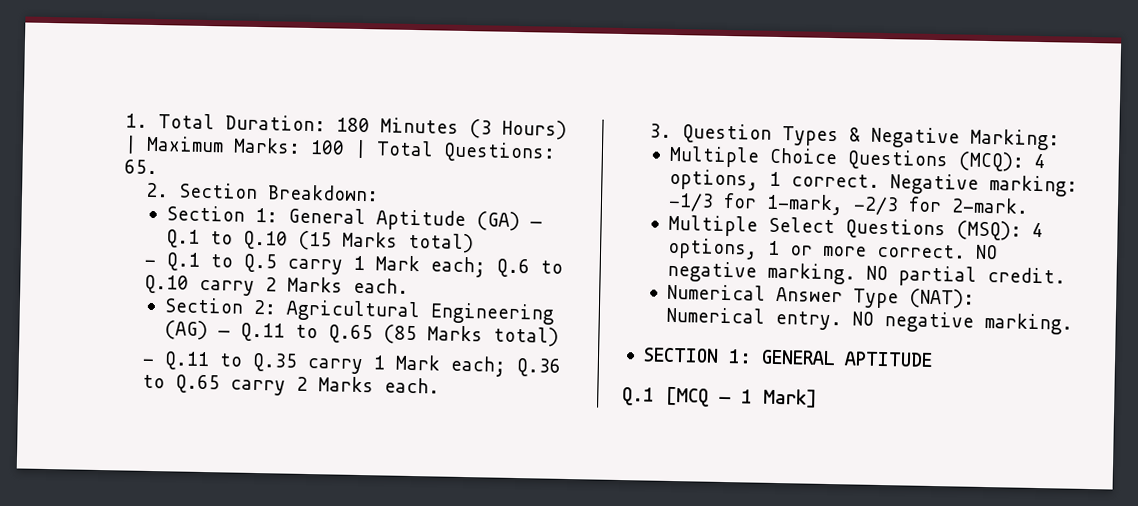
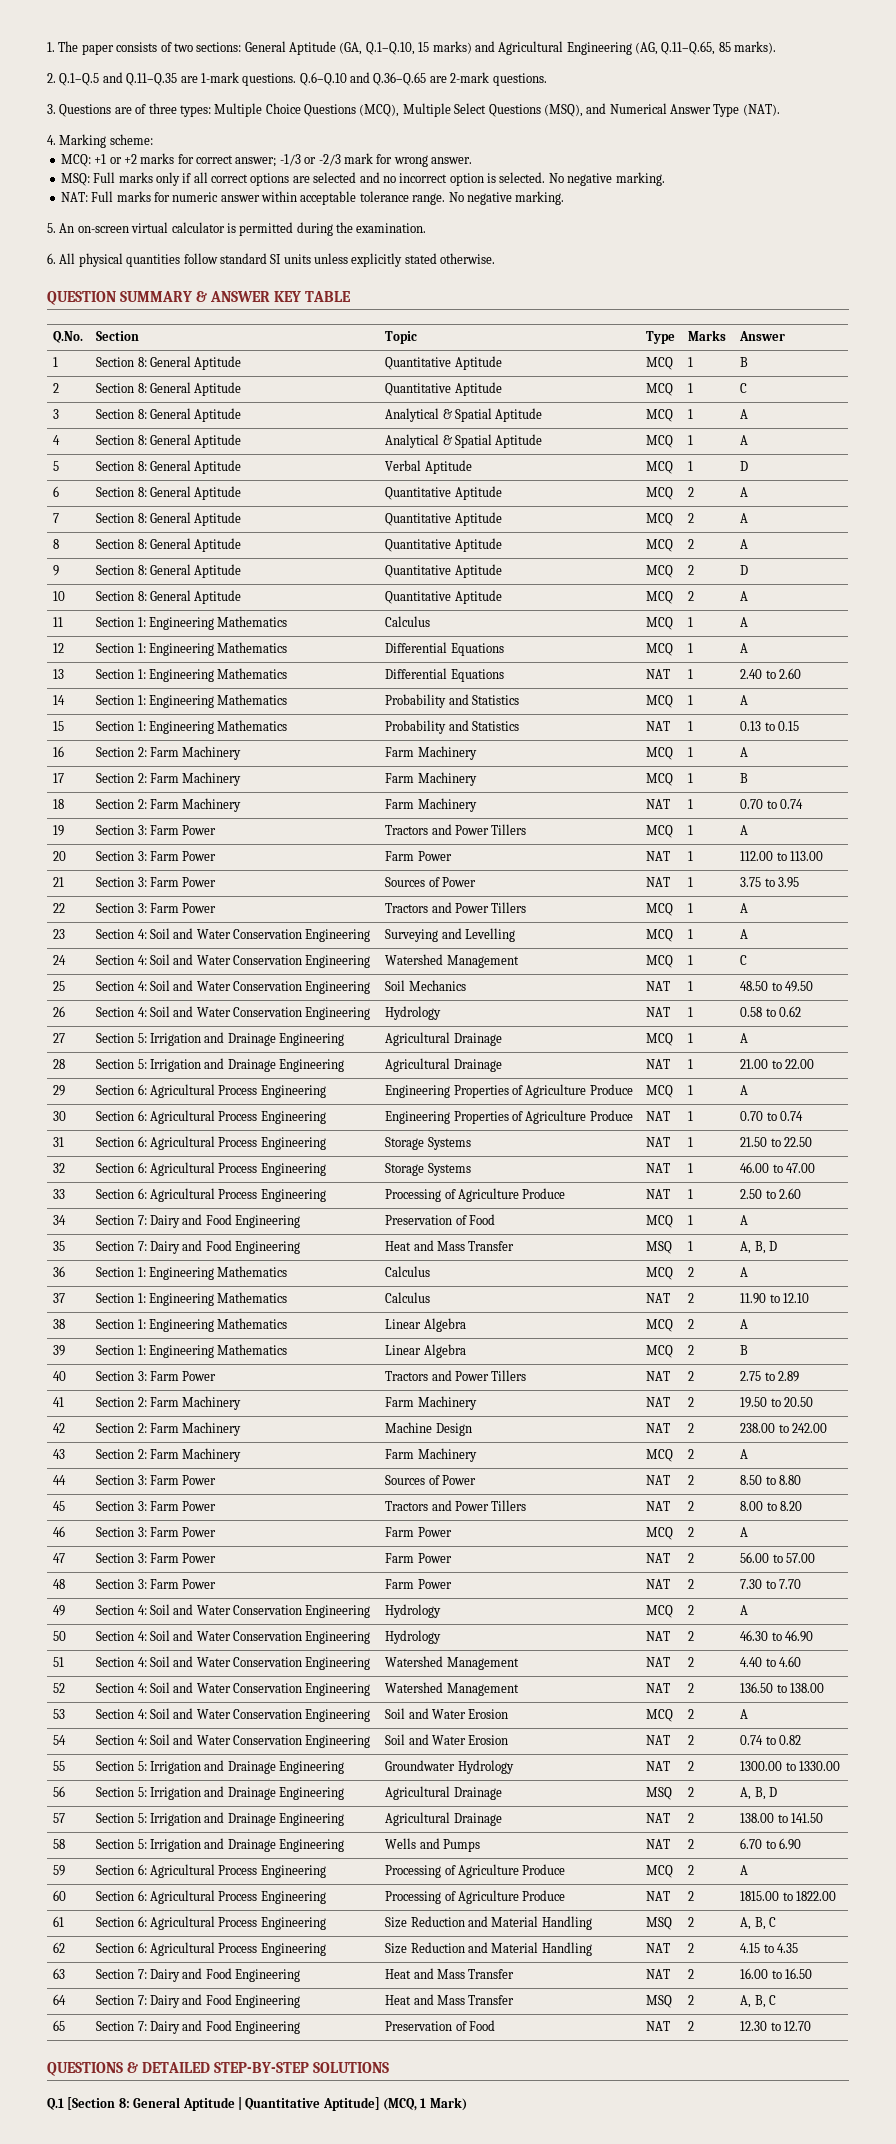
- 1. Total Duration: 180 Minutes (3 Hours) | Maximum Marks: 100 | Total Questions: 65.
- 2. Section Breakdown:
- Section 1: General Aptitude (GA) — Q.1 to Q.10 (15 Marks total)
- - Q.1 to Q.5 carry 1 Mark each; Q.6 to Q.10 carry 2 Marks each.
- Section 2: Agricultural Engineering (AG) — Q.11 to Q.65 (85 Marks total)
- - Q.11 to Q.35 carry 1 Mark each; Q.36 to Q.65 carry 2 Marks each.
- 3. Question Types & Negative Marking:
- Multiple Choice Questions (MCQ): 4 options, 1 correct. Negative marking: −1/3 for 1-mark, −2/3 for 2-mark.
- Multiple Select Questions (MSQ): 4 options, 1 or more correct. NO negative marking. NO partial credit.
- Numerical Answer Type (NAT): Numerical entry. NO negative marking.
- SECTION 1: GENERAL APTITUDE
- Q.1 [MCQ — 1 Mark]
+ 1. The paper consists of two sections: General Aptitude (GA, Q.1–Q.10, 15 marks) and Agricultural Engineering (AG, Q.11–Q.65, 85 marks).
+ 2. Q.1–Q.5 and Q.11–Q.35 are 1-mark questions. Q.6–Q.10 and Q.36–Q.65 are 2-mark questions.
+ 3. Questions are of three types: Multiple Choice Questions (MCQ), Multiple Select Questions (MSQ), and Numerical Answer Type (NAT).
+ 4. Marking scheme:
+ MCQ: +1 or +2 marks for correct answer; -1/3 or -2/3 mark for wrong answer.
+ MSQ: Full marks only if all correct options are selected and no incorrect option is selected. No negative marking.
+ NAT: Full marks for numeric answer within acceptable tolerance range. No negative marking.
+ 5. An on-screen virtual calculator is permitted during the examination.
+ 6. All physical quantities follow standard SI units unless explicitly stated otherwise.
+ QUESTION SUMMARY & ANSWER KEY TABLE
+ Q.No. | Section | Topic | Type | Marks | Answer
+ 1 | Section 8: General Aptitude | Quantitative Aptitude | MCQ | 1 | B
+ 2 | Section 8: General Aptitude | Quantitative Aptitude | MCQ | 1 | C
+ 3 | Section 8: General Aptitude | Analytical & Spatial Aptitude | MCQ | 1 | A
+ 4 | Section 8: General Aptitude | Analytical & Spatial Aptitude | MCQ | 1 | A
+ 5 | Section 8: General Aptitude | Verbal Aptitude | MCQ | 1 | D
+ 6 | Section 8: General Aptitude | Quantitative Aptitude | MCQ | 2 | A
+ 7 | Section 8: General Aptitude | Quantitative Aptitude | MCQ | 2 | A
+ 8 | Section 8: General Aptitude | Quantitative Aptitude | MCQ | 2 | A
+ 9 | Section 8: General Aptitude | Quantitative Aptitude | MCQ | 2 | D
+ 10 | Section 8: General Aptitude | Quantitative Aptitude | MCQ | 2 | A
+ 11 | Section 1: Engineering Mathematics | Calculus | MCQ | 1 | A
+ 12 | Section 1: Engineering Mathematics | Differential Equations | MCQ | 1 | A
+ 13 | Section 1: Engineering Mathematics | Differential Equations | NAT | 1 | 2.40 to 2.60
+ 14 | Section 1: Engineering Mathematics | Probability and Statistics | MCQ | 1 | A
+ 15 | Section 1: Engineering Mathematics | Probability and Statistics | NAT | 1 | 0.13 to 0.15
+ 16 | Section 2: Farm Machinery | Farm Machinery | MCQ | 1 | A
+ 17 | Section 2: Farm Machinery | Farm Machinery | MCQ | 1 | B
+ 18 | Section 2: Farm Machinery | Farm Machinery | NAT | 1 | 0.70 to 0.74
+ 19 | Section 3: Farm Power | Tractors and Power Tillers | MCQ | 1 | A
+ 20 | Section 3: Farm Power | Farm Power | NAT | 1 | 112.00 to 113.00
+ 21 | Section 3: Farm Power | Sources of Power | NAT | 1 | 3.75 to 3.95
+ 22 | Section 3: Farm Power | Tractors and Power Tillers | MCQ | 1 | A
+ 23 | Section 4: Soil and Water Conservation Engineering | Surveying and Levelling | MCQ | 1 | A
+ 24 | Section 4: Soil and Water Conservation Engineering | Watershed Management | MCQ | 1 | C
+ 25 | Section 4: Soil and Water Conservation Engineering | Soil Mechanics | NAT | 1 | 48.50 to 49.50
+ 26 | Section 4: Soil and Water Conservation Engineering | Hydrology | NAT | 1 | 0.58 to 0.62
+ 27 | Section 5: Irrigation and Drainage Engineering | Agricultural Drainage | MCQ | 1 | A
+ 28 | Section 5: Irrigation and Drainage Engineering | Agricultural Drainage | NAT | 1 | 21.00 to 22.00
+ 29 | Section 6: Agricultural Process Engineering | Engineering Properties of Agriculture Produce | MCQ | 1 | A
+ 30 | Section 6: Agricultural Process Engineering | Engineering Properties of Agriculture Produce | NAT | 1 | 0.70 to 0.74
+ 31 | Section 6: Agricultural Process Engineering | Storage Systems | NAT | 1 | 21.50 to 22.50
+ 32 | Section 6: Agricultural Process Engineering | Storage Systems | NAT | 1 | 46.00 to 47.00
+ 33 | Section 6: Agricultural Process Engineering | Processing of Agriculture Produce | NAT | 1 | 2.50 to 2.60
+ 34 | Section 7: Dairy and Food Engineering | Preservation of Food | MCQ | 1 | A
+ 35 | Section 7: Dairy and Food Engineering | Heat and Mass Transfer | MSQ | 1 | A, B, D
+ 36 | Section 1: Engineering Mathematics | Calculus | MCQ | 2 | A
+ 37 | Section 1: Engineering Mathematics | Calculus | NAT | 2 | 11.90 to 12.10
+ 38 | Section 1: Engineering Mathematics | Linear Algebra | MCQ | 2 | A
+ 39 | Section 1: Engineering Mathematics | Linear Algebra | MCQ | 2 | B
+ 40 | Section 3: Farm Power | Tractors and Power Tillers | NAT | 2 | 2.75 to 2.89
+ 41 | Section 2: Farm Machinery | Farm Machinery | NAT | 2 | 19.50 to 20.50
+ 42 | Section 2: Farm Machinery | Machine Design | NAT | 2 | 238.00 to 242.00
+ 43 | Section 2: Farm Machinery | Farm Machinery | MCQ | 2 | A
+ 44 | Section 3: Farm Power | Sources of Power | NAT | 2 | 8.50 to 8.80
+ 45 | Section 3: Farm Power | Tractors and Power Tillers | NAT | 2 | 8.00 to 8.20
+ 46 | Section 3: Farm Power | Farm Power | MCQ | 2 | A
+ 47 | Section 3: Farm Power | Farm Power | NAT | 2 | 56.00 to 57.00
+ 48 | Section 3: Farm Power | Farm Power | NAT | 2 | 7.30 to 7.70
+ 49 | Section 4: Soil and Water Conservation Engineering | Hydrology | MCQ | 2 | A
+ 50 | Section 4: Soil and Water Conservation Engineering | Hydrology | NAT | 2 | 46.30 to 46.90
+ 51 | Section 4: Soil and Water Conservation Engineering | Watershed Management | NAT | 2 | 4.40 to 4.60
+ 52 | Section 4: Soil and Water Conservation Engineering | Watershed Management | NAT | 2 | 136.50 to 138.00
+ 53 | Section 4: Soil and Water Conservation Engineering | Soil and Water Erosion | MCQ | 2 | A
+ 54 | Section 4: Soil and Water Conservation Engineering | Soil and Water Erosion | NAT | 2 | 0.74 to 0.82
+ 55 | Section 5: Irrigation and Drainage Engineering | Groundwater Hydrology | NAT | 2 | 1300.00 to 1330.00
+ 56 | Section 5: Irrigation and Drainage Engineering | Agricultural Drainage | MSQ | 2 | A, B, D
+ 57 | Section 5: Irrigation and Drainage Engineering | Agricultural Drainage | NAT | 2 | 138.00 to 141.50
+ 58 | Section 5: Irrigation and Drainage Engineering | Wells and Pumps | NAT | 2 | 6.70 to 6.90
+ 59 | Section 6: Agricultural Process Engineering | Processing of Agriculture Produce | MCQ | 2 | A
+ 60 | Section 6: Agricultural Process Engineering | Processing of Agriculture Produce | NAT | 2 | 1815.00 to 1822.00
+ 61 | Section 6: Agricultural Process Engineering | Size Reduction and Material Handling | MSQ | 2 | A, B, C
+ 62 | Section 6: Agricultural Process Engineering | Size Reduction and Material Handling | NAT | 2 | 4.15 to 4.35
+ 63 | Section 7: Dairy and Food Engineering | Heat and Mass Transfer | NAT | 2 | 16.00 to 16.50
+ 64 | Section 7: Dairy and Food Engineering | Heat and Mass Transfer | MSQ | 2 | A, B, C
+ 65 | Section 7: Dairy and Food Engineering | Preservation of Food | NAT | 2 | 12.30 to 12.70
+ QUESTIONS & DETAILED STEP-BY-STEP SOLUTIONS
+ Q.1 [Section 8: General Aptitude | Quantitative Aptitude] (MCQ, 1 Mark)

